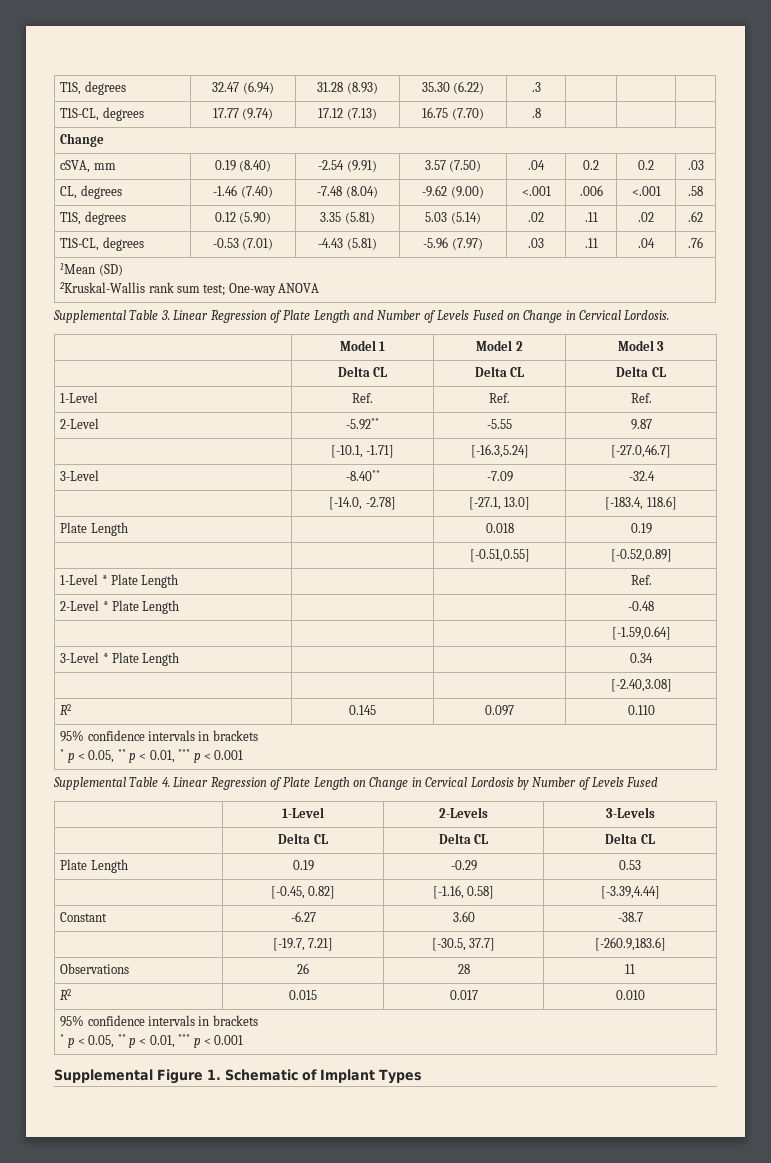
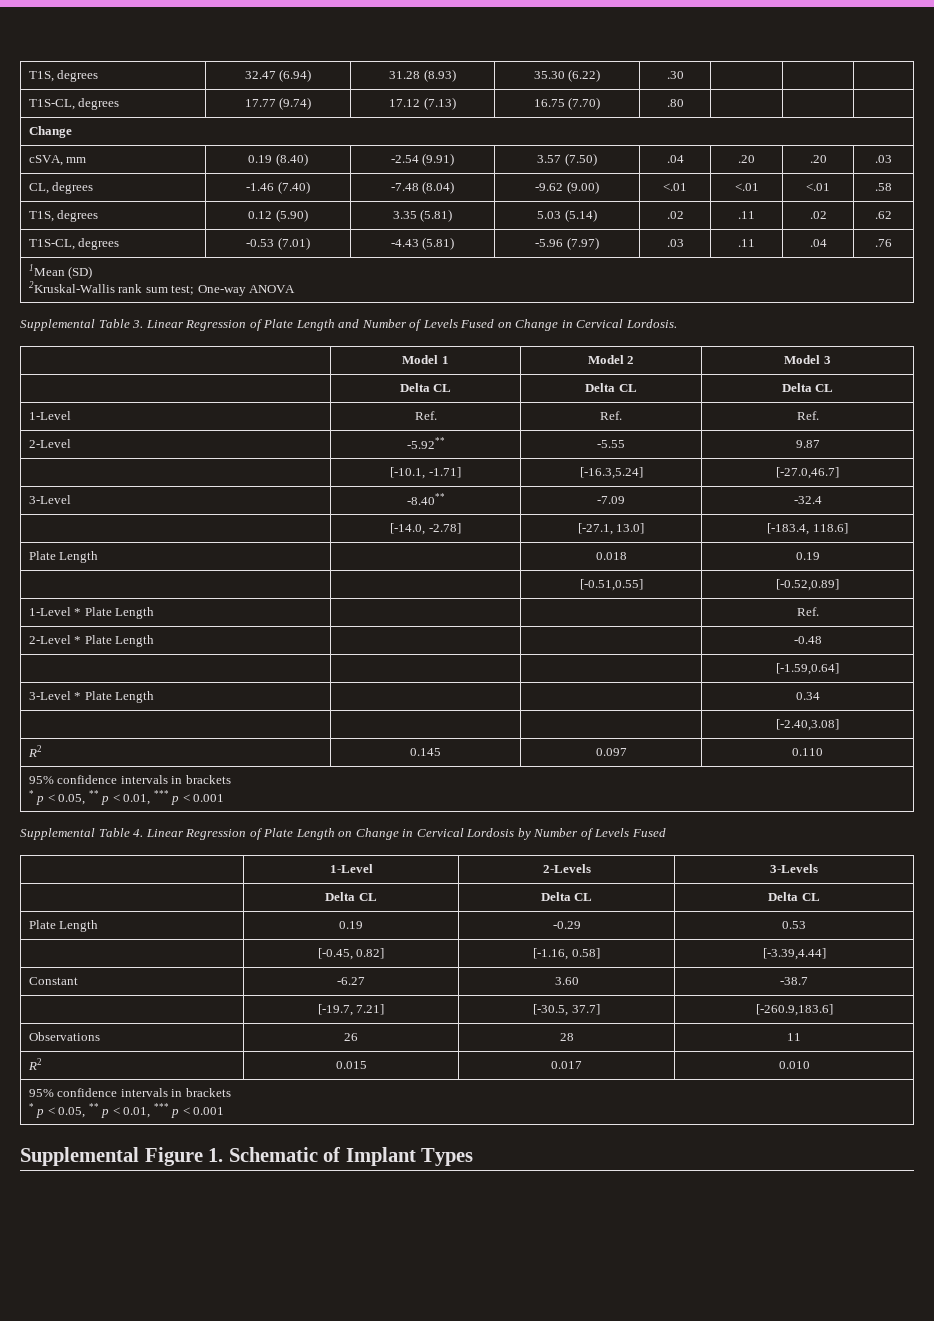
- T1S, degrees | 32.47 (6.94) | 31.28 (8.93) | 35.30 (6.22) | .3 | | |
+ T1S, degrees | 32.47 (6.94) | 31.28 (8.93) | 35.30 (6.22) | .30 | | |
- T1S-CL, degrees | 17.77 (9.74) | 17.12 (7.13) | 16.75 (7.70) | .8 | | |
+ T1S-CL, degrees | 17.77 (9.74) | 17.12 (7.13) | 16.75 (7.70) | .80 | | |
- cSVA, mm | 0.19 (8.40) | -2.54 (9.91) | 3.57 (7.50) | .04 | 0.2 | 0.2 | .03
+ cSVA, mm | 0.19 (8.40) | -2.54 (9.91) | 3.57 (7.50) | .04 | .20 | .20 | .03
- CL, degrees | -1.46 (7.40) | -7.48 (8.04) | -9.62 (9.00) | <.001 | .006 | <.001 | .58
+ CL, degrees | -1.46 (7.40) | -7.48 (8.04) | -9.62 (9.00) | <.01 | <.01 | <.01 | .58

